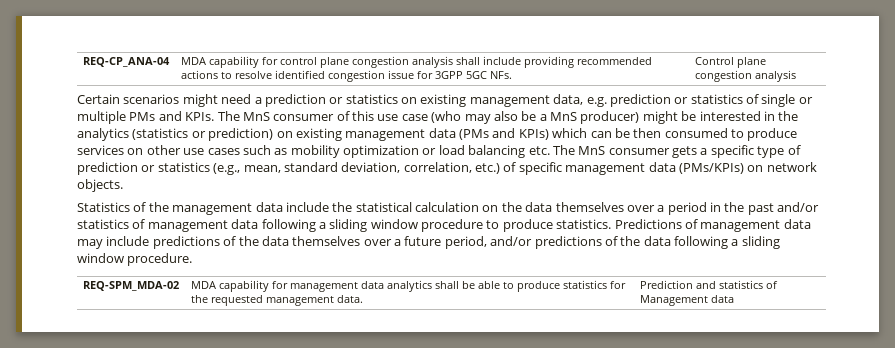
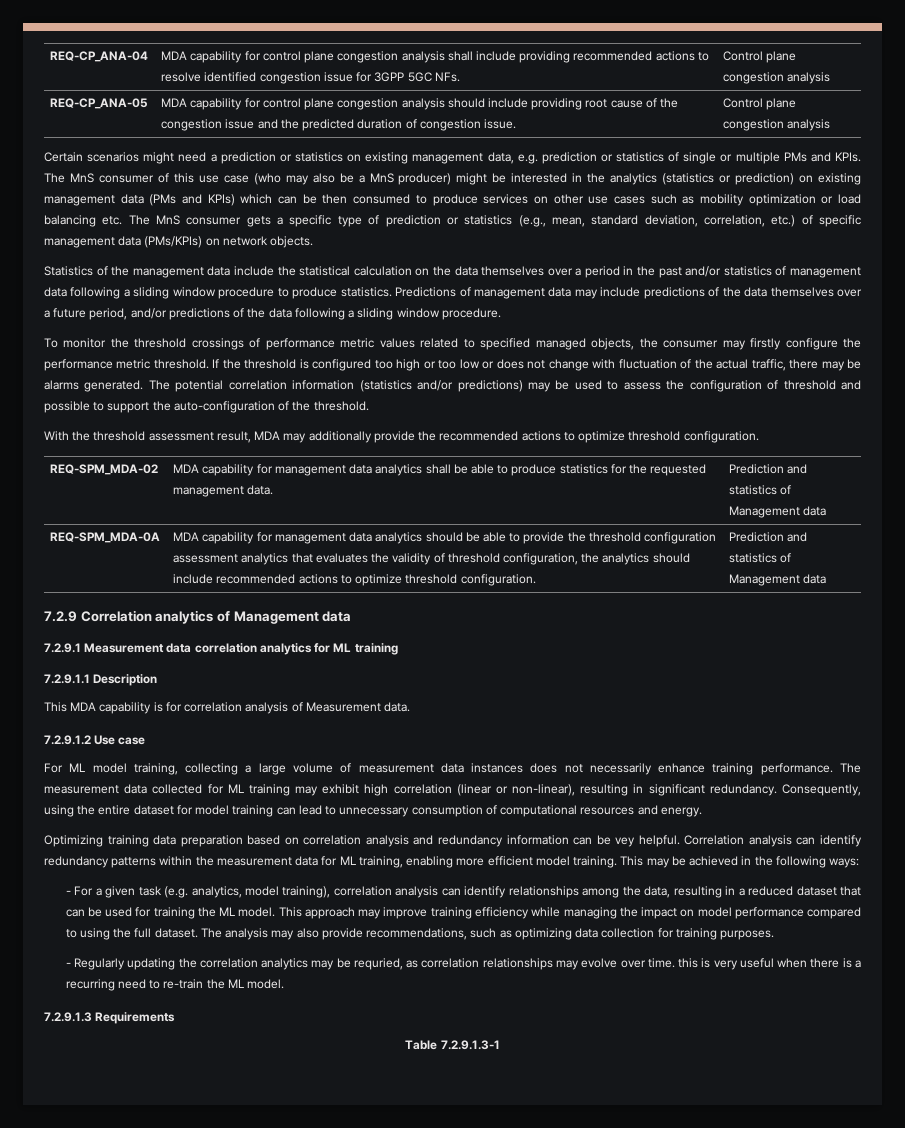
+ REQ-CP_ANA-05 | MDA capability for control plane congestion analysis should include providing root cause of the congestion issue and the predicted duration of congestion issue. | Control plane congestion analysis
+ To monitor the threshold crossings of performance metric values related to specified managed objects, the consumer may firstly configure the performance metric threshold. If the threshold is configured too high or too low or does not change with fluctuation of the actual traffic, there may be alarms generated. The potential correlation information (statistics and/or predictions) may be used to assess the configuration of threshold and possible to support the auto-configuration of the threshold.
+ With the threshold assessment result, MDA may additionally provide the recommended actions to optimize threshold configuration.
+ REQ-SPM_MDA-0A | MDA capability for management data analytics should be able to provide the threshold configuration assessment analytics that evaluates the validity of threshold configuration, the analytics should include recommended actions to optimize threshold configuration. | Prediction and statistics of Management data
+ 7.2.9 Correlation analytics of Management data
+ 7.2.9.1 Measurement data correlation analytics for ML training
+ 7.2.9.1.1 Description
+ This MDA capability is for correlation analysis of Measurement data.
+ 7.2.9.1.2 Use case
+ For ML model training, collecting a large volume of measurement data instances does not necessarily enhance training performance. The measurement data collected for ML training may exhibit high correlation (linear or non-linear), resulting in significant redundancy. Consequently, using the entire dataset for model training can lead to unnecessary consumption of computational resources and energy.
+ Optimizing training data preparation based on correlation analysis and redundancy information can be vey helpful. Correlation analysis can identify redundancy patterns within the measurement data for ML training, enabling more efficient model training. This may be achieved in the following ways:
+ - For a given task (e.g. analytics, model training), correlation analysis can identify relationships among the data, resulting in a reduced dataset that can be used for training the ML model. This approach may improve training efficiency while managing the impact on model performance compared to using the full dataset. The analysis may also provide recommendations, such as optimizing data collection for training purposes.
+ - Regularly updating the correlation analytics may be requried, as correlation relationships may evolve over time. this is very useful when there is a recurring need to re-train the ML model.
+ 7.2.9.1.3 Requirements
+ Table 7.2.9.1.3-1

